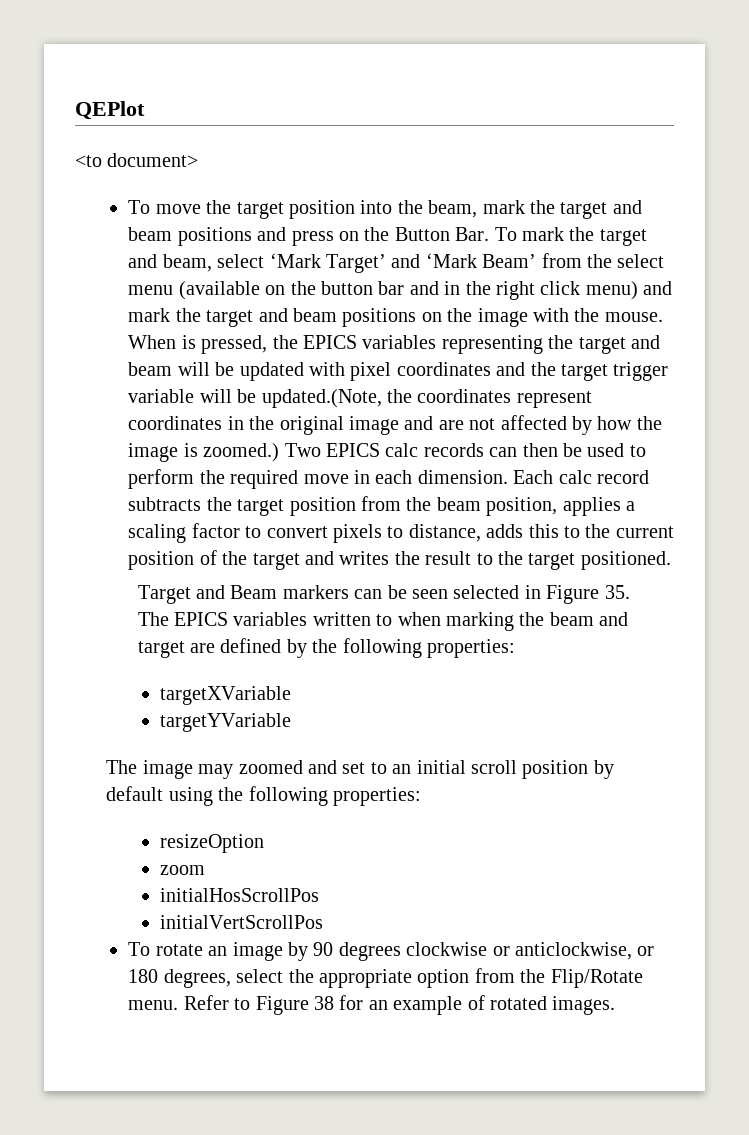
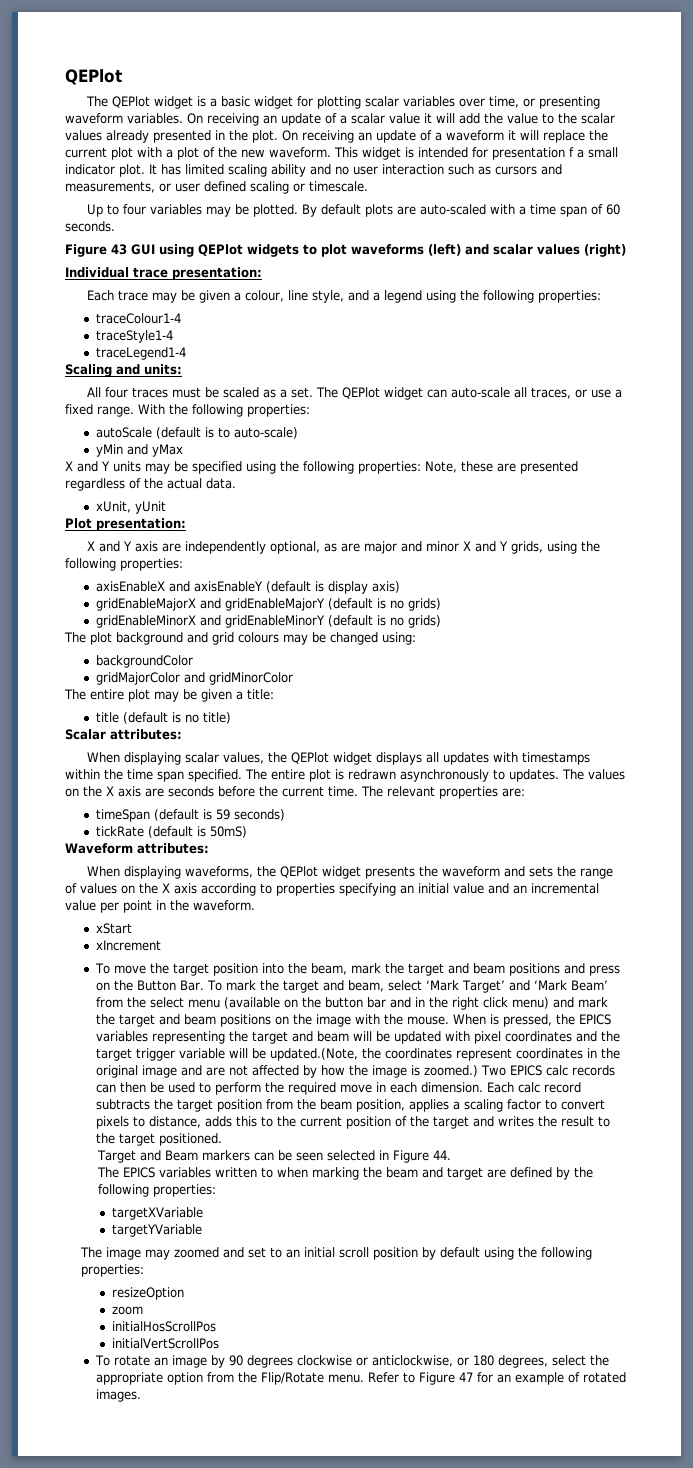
- <to document>
+ The QEPlot widget is a basic widget for plotting scalar variables over time, or presenting waveform variables. On receiving an update of a scalar value it will add the value to the scalar values already presented in the plot. On receiving an update of a waveform it will replace the current plot with a plot of the new waveform. This widget is intended for presentation f a small indicator plot. It has limited scaling ability and no user interaction such as cursors and measurements, or user defined scaling or timescale.
+ Up to four variables may be plotted. By default plots are auto-scaled with a time span of 60 seconds.
+ Figure 43 GUI using QEPlot widgets to plot waveforms (left) and scalar values (right)
+ Individual trace presentation:
+ Each trace may be given a colour, line style, and a legend using the following properties:
+ traceColour1-4
+ traceStyle1-4
+ traceLegend1-4
+ Scaling and units:
+ All four traces must be scaled as a set. The QEPlot widget can auto-scale all traces, or use a fixed range. With the following properties:
+ autoScale (default is to auto-scale)
+ yMin and yMax
+ X and Y units may be specified using the following properties: Note, these are presented regardless of the actual data.
+ xUnit, yUnit
+ Plot presentation:
+ X and Y axis are independently optional, as are major and minor X and Y grids, using the following properties:
+ axisEnableX and axisEnableY (default is display axis)
+ gridEnableMajorX and gridEnableMajorY (default is no grids)
+ gridEnableMinorX and gridEnableMinorY (default is no grids)
+ The plot background and grid colours may be changed using:
+ backgroundColor
+ gridMajorColor and gridMinorColor
+ The entire plot may be given a title:
+ title (default is no title)
+ Scalar attributes:
+ When displaying scalar values, the QEPlot widget displays all updates with timestamps within the time span specified. The entire plot is redrawn asynchronously to updates. The values on the X axis are seconds before the current time. The relevant properties are:
+ timeSpan (default is 59 seconds)
+ tickRate (default is 50mS)
+ Waveform attributes:
+ When displaying waveforms, the QEPlot widget presents the waveform and sets the range of values on the X axis according to properties specifying an initial value and an incremental value per point in the waveform.
+ xStart
+ xIncrement
- Target and Beam markers can be seen selected in Figure 35.
+ Target and Beam markers can be seen selected in Figure 44.
- Refer to Figure 38 for an example of rotated images.
+ Refer to Figure 47 for an example of rotated images.

